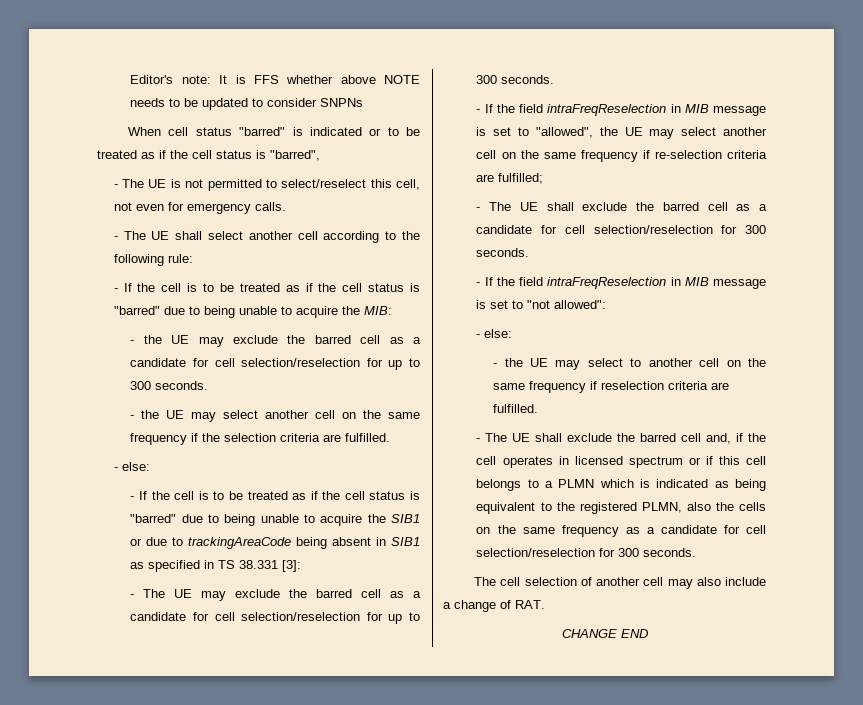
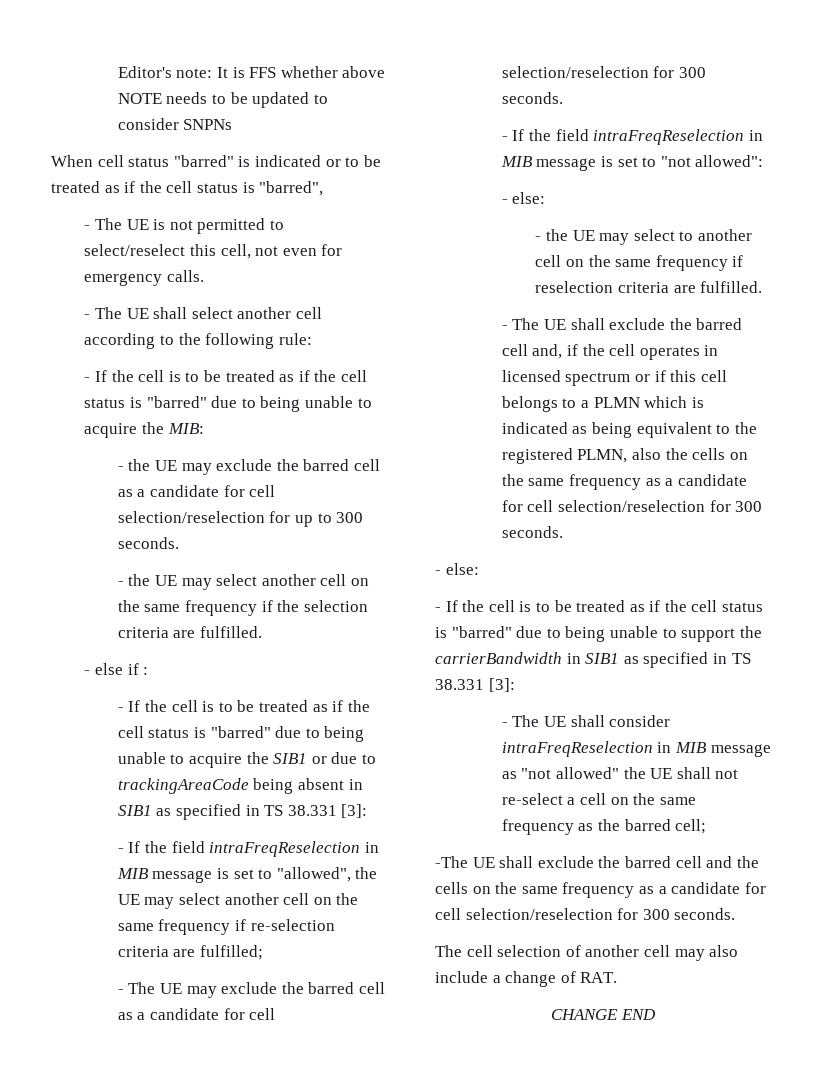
  - the UE may select another cell on the same frequency if the selection criteria are fulfilled.
- - else:
+ - else if :
- - The UE may exclude the barred cell as a candidate for cell selection/reselection for up to 300 seconds.
- - The UE shall exclude the barred cell as a candidate for cell selection/reselection for 300 seconds.
+ - The UE may exclude the barred cell as a candidate for cell selection/reselection for 300 seconds.
  - The UE shall exclude the barred cell and, if the cell operates in licensed spectrum or if this cell belongs to a PLMN which is indicated as being equivalent to the registered PLMN, also the cells on the same frequency as a candidate for cell selection/reselection for 300 seconds.
+ - else:
+ - If the cell is to be treated as if the cell status is "barred" due to being unable to support the carrierBandwidth in SIB1 as specified in TS 38.331 [3]:
+ - The UE shall consider intraFreqReselection in MIB message as "not allowed" the UE shall not re-select a cell on the same frequency as the barred cell;
+ -The UE shall exclude the barred cell and the cells on the same frequency as a candidate for cell selection/reselection for 300 seconds.

